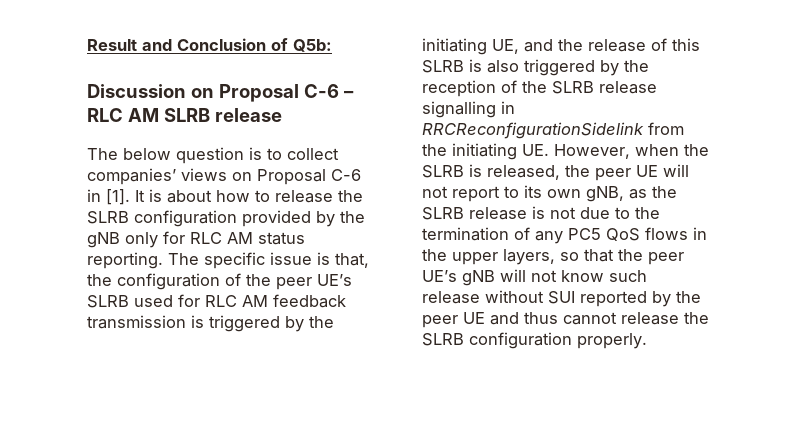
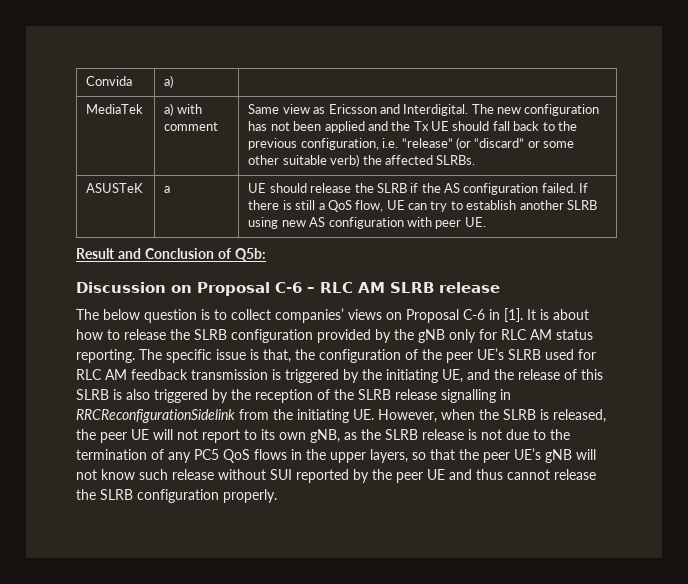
+ Convida | a) |
+ MediaTek | a) with comment | Same view as Ericsson and Interdigital. The new configuration has not been applied and the Tx UE should fall back to the previous configuration, i.e. “release” (or “discard” or some other suitable verb) the affected SLRBs.
+ ASUSTeK | a | UE should release the SLRB if the AS configuration failed. If there is still a QoS flow, UE can try to establish another SLRB using new AS configuration with peer UE.

